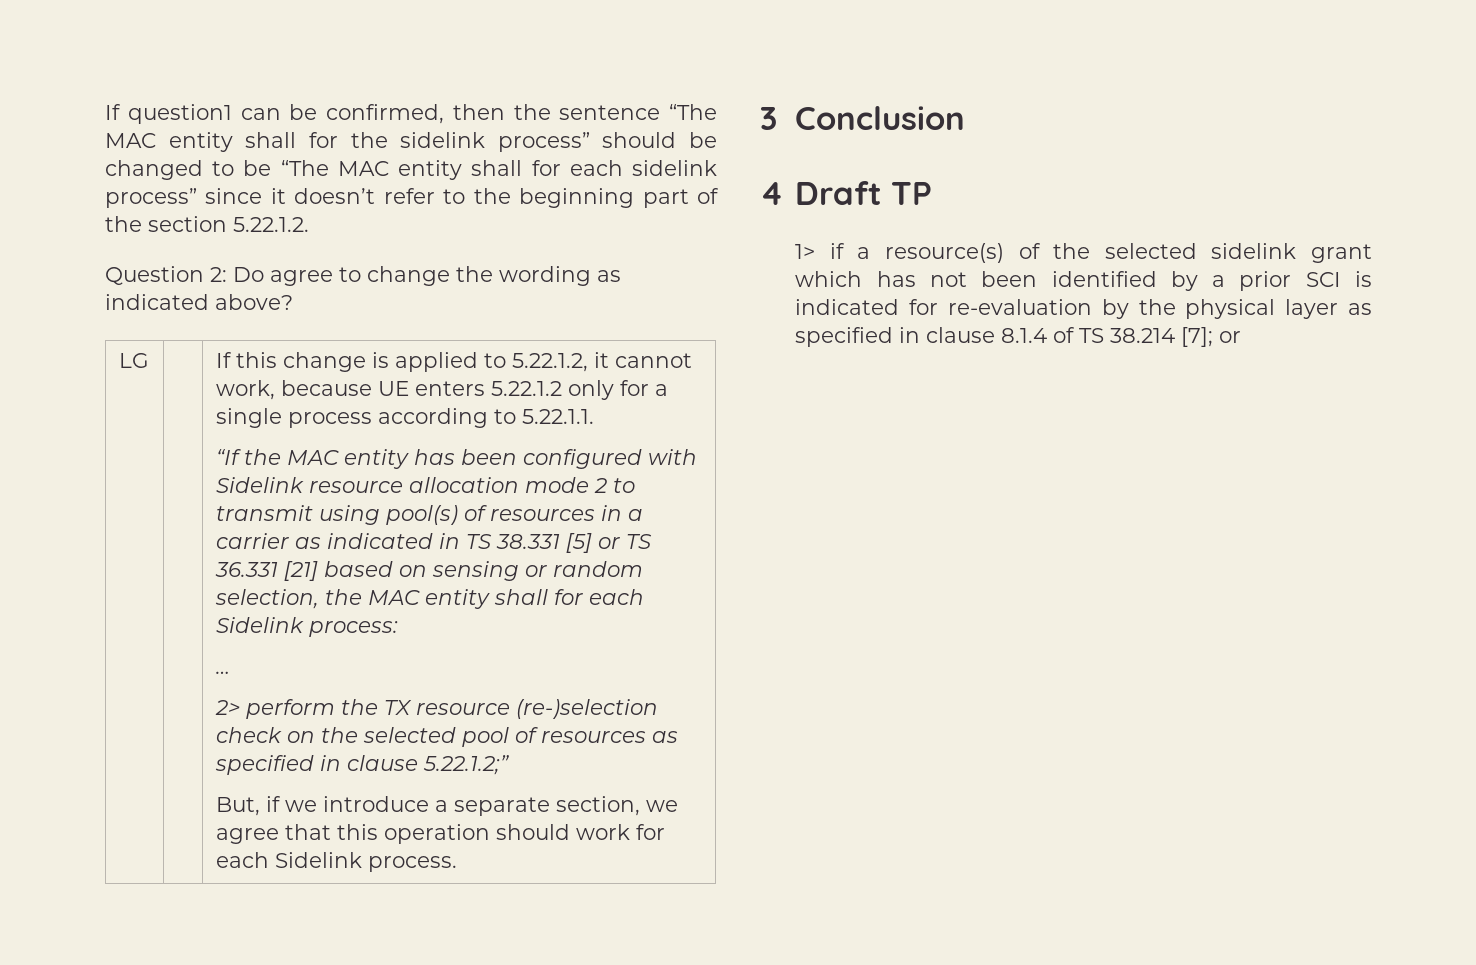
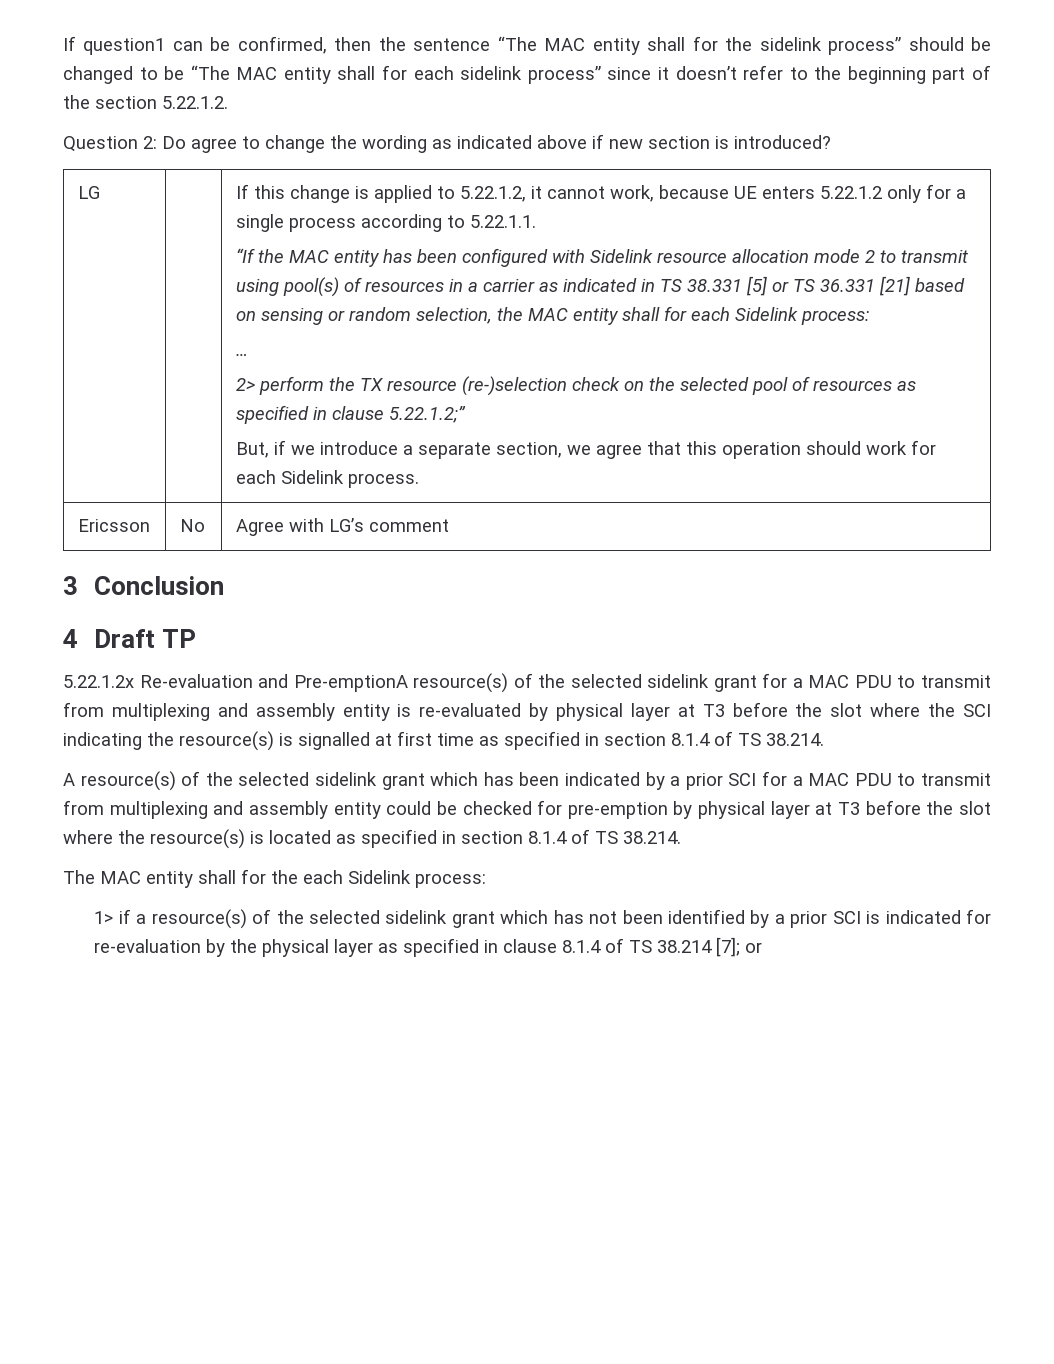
- Question 2: Do agree to change the wording as indicated above?
+ Question 2: Do agree to change the wording as indicated above if new section is introduced?
+ Ericsson | No | Agree with LG’s comment
+ 5.22.1.2x Re-evaluation and Pre-emptionA resource(s) of the selected sidelink grant for a MAC PDU to transmit from multiplexing and assembly entity is re-evaluated by physical layer at T3 before the slot where the SCI indicating the resource(s) is signalled at first time as specified in section 8.1.4 of TS 38.214.
+ A resource(s) of the selected sidelink grant which has been indicated by a prior SCI for a MAC PDU to transmit from multiplexing and assembly entity could be checked for pre-emption by physical layer at T3 before the slot where the resource(s) is located as specified in section 8.1.4 of TS 38.214.
+ The MAC entity shall for the each Sidelink process:

